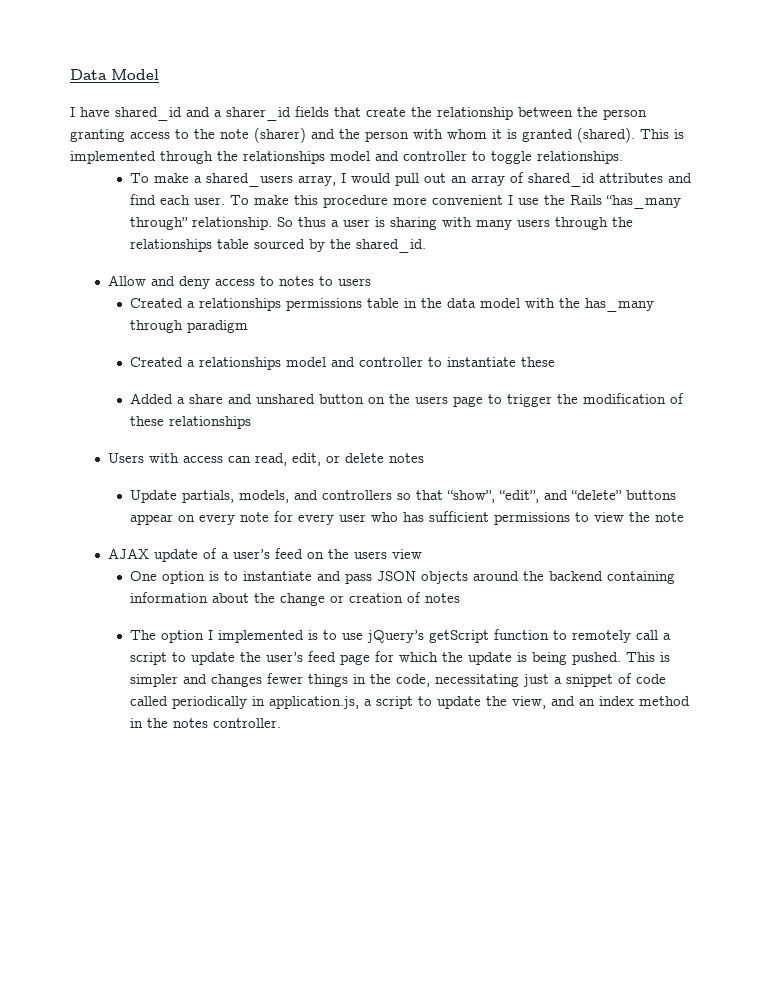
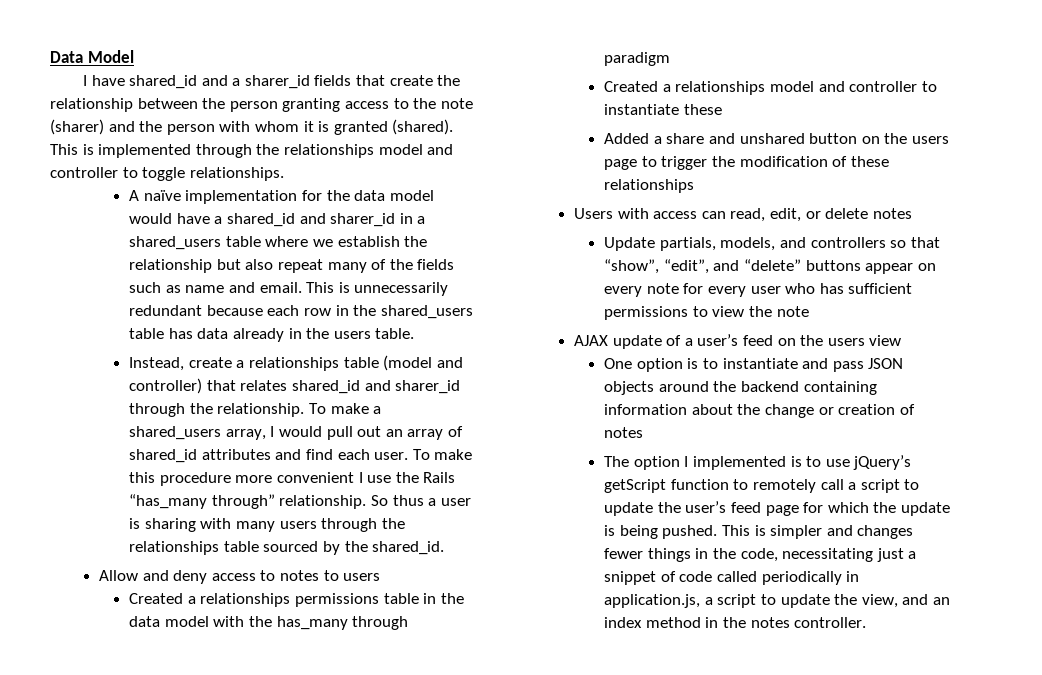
+ A naïve implementation for the data model would have a shared_id and sharer_id in a shared_users table where we establish the relationship but also repeat many of the fields such as name and email. This is unnecessarily redundant because each row in the shared_users table has data already in the users table.
+ Instead, create a relationships table (model and controller) that relates shared_id and sharer_id through the relationship.

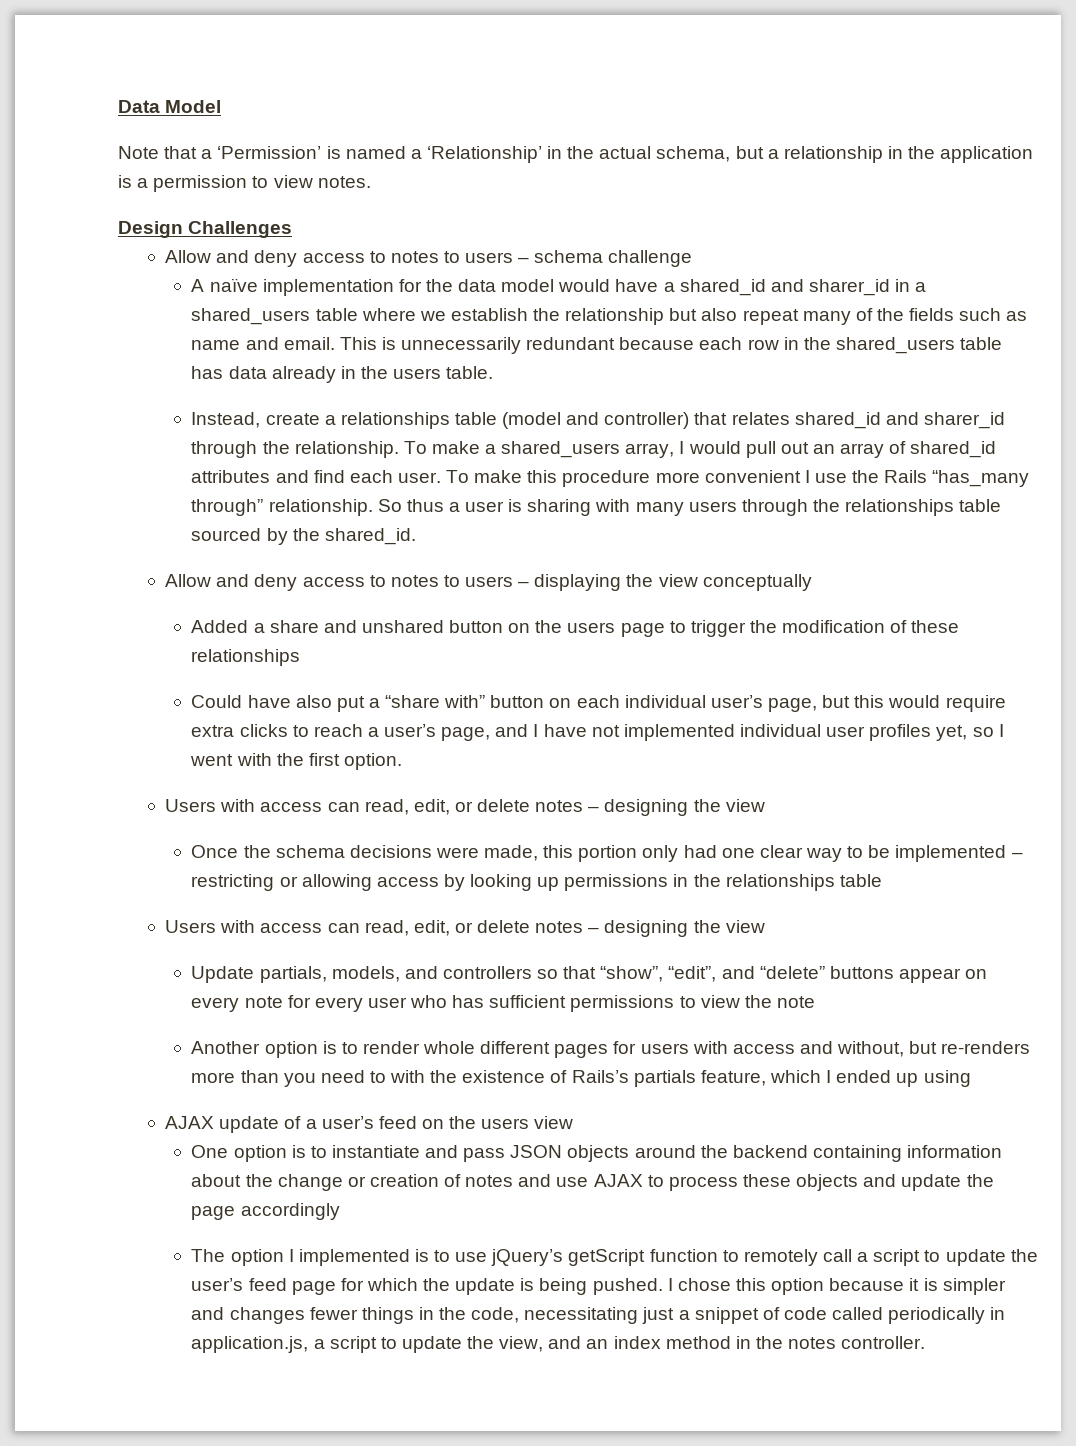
- I have shared_id and a sharer_id fields that create the relationship between the person granting access to the note (sharer) and the person with whom it is granted (shared). This is implemented through the relationships model and controller to toggle relationships.
+ Note that a ‘Permission’ is named a ‘Relationship’ in the actual schema, but a relationship in the application is a permission to view notes.
+ Design Challenges
+ Allow and deny access to notes to users – schema challenge
- Allow and deny access to notes to users
- Created a relationships permissions table in the data model with the has_many through paradigm
- Created a relationships model and controller to instantiate these
+ Allow and deny access to notes to users – displaying the view conceptually
- Users with access can read, edit, or delete notes
+ Could have also put a “share with” button on each individual user’s page, but this would require extra clicks to reach a user’s page, and I have not implemented individual user profiles yet, so I went with the first option.
+ Users with access can read, edit, or delete notes – designing the view
+ Once the schema decisions were made, this portion only had one clear way to be implemented – restricting or allowing access by looking up permissions in the relationships table
+ Users with access can read, edit, or delete notes – designing the view
+ Another option is to render whole different pages for users with access and without, but re-renders more than you need to with the existence of Rails’s partials feature, which I ended up using
- One option is to instantiate and pass JSON objects around the backend containing information about the change or creation of notes
+ One option is to instantiate and pass JSON objects around the backend containing information about the change or creation of notes and use AJAX to process these objects and update the page accordingly
- This is simpler and changes fewer things in the code, necessitating just a snippet of code called periodically in application.js, a script to update the view, and an index method in the notes controller.
+ I chose this option because it is simpler and changes fewer things in the code, necessitating just a snippet of code called periodically in application.js, a script to update the view, and an index method in the notes controller.

